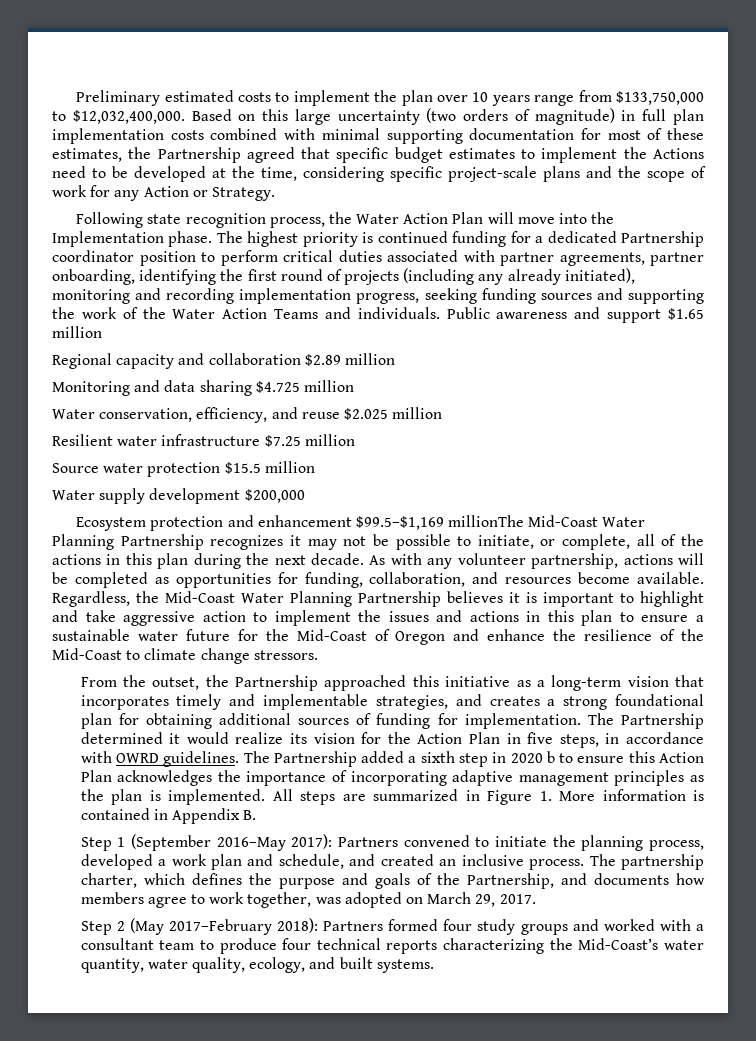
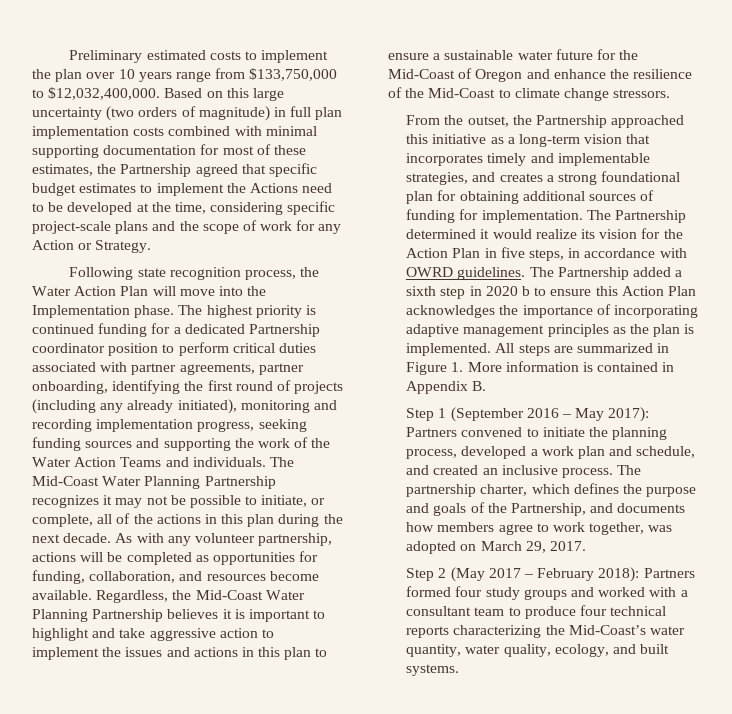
- Public awareness and support $1.65 million
- Regional capacity and collaboration $2.89 million
- Monitoring and data sharing $4.725 million
- Water conservation, efficiency, and reuse $2.025 million
- Resilient water infrastructure $7.25 million
- Source water protection $15.5 million
- Water supply development $200,000
- Ecosystem protection and enhancement $99.5–$1,169 millionThe Mid-Coast Water Planning Partnership recognizes it may not be possible to initiate, or complete, all of the actions in this plan during the next decade.
+ The Mid-Coast Water Planning Partnership recognizes it may not be possible to initiate, or complete, all of the actions in this plan during the next decade.
- Step 1 (September 2016–May 2017): Partners convened to initiate the planning process, developed a work plan and schedule, and created an inclusive process.
+ Step 1 (September 2016 – May 2017): Partners convened to initiate the planning process, developed a work plan and schedule, and created an inclusive process.
- Step 2 (May 2017–February 2018): Partners formed four study groups and worked with a consultant team to produce four technical reports characterizing the Mid-Coast’s water quantity, water quality, ecology, and built systems.
+ Step 2 (May 2017 – February 2018): Partners formed four study groups and worked with a consultant team to produce four technical reports characterizing the Mid-Coast’s water quantity, water quality, ecology, and built systems.

